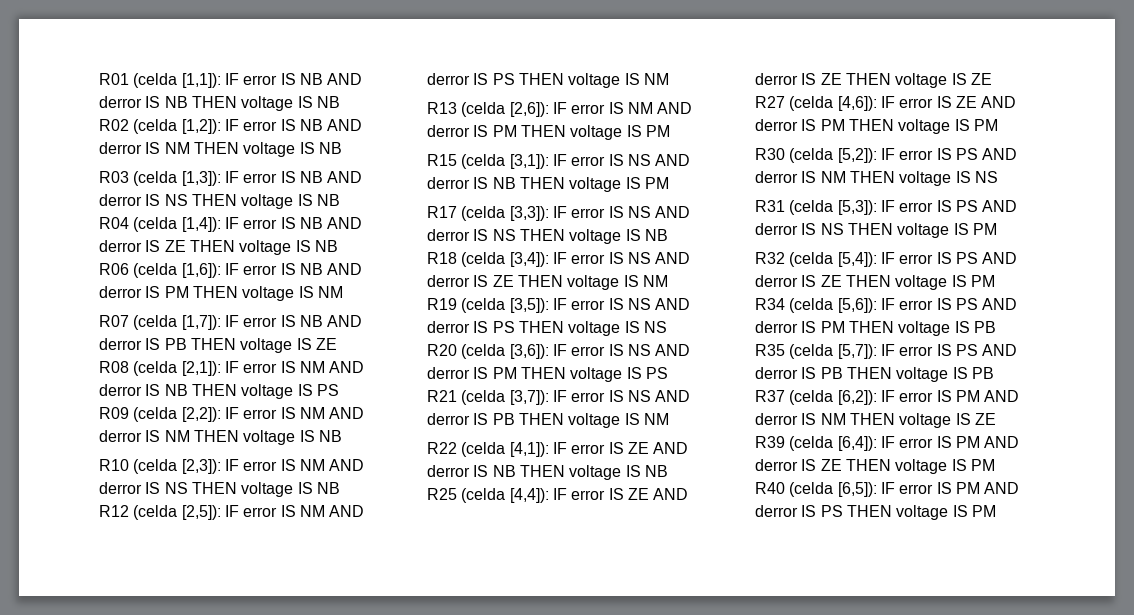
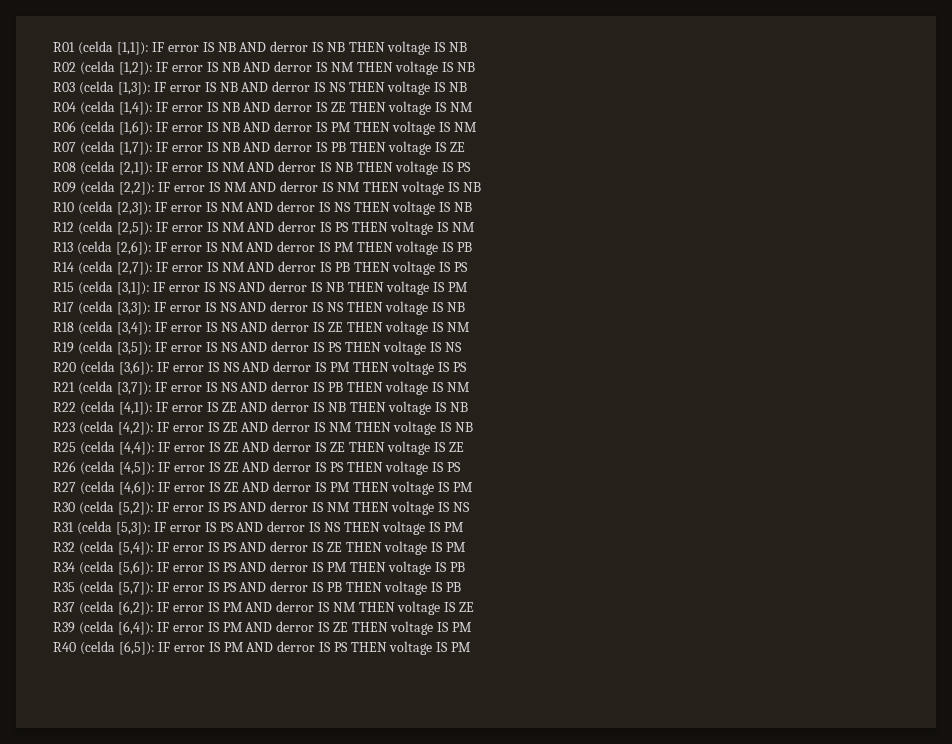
- R04 (celda [1,4]): IF error IS NB AND derror IS ZE THEN voltage IS NB
+ R04 (celda [1,4]): IF error IS NB AND derror IS ZE THEN voltage IS NM
- R13 (celda [2,6]): IF error IS NM AND derror IS PM THEN voltage IS PM
+ R13 (celda [2,6]): IF error IS NM AND derror IS PM THEN voltage IS PB
+ R14 (celda [2,7]): IF error IS NM AND derror IS PB THEN voltage IS PS
+ R23 (celda [4,2]): IF error IS ZE AND derror IS NM THEN voltage IS NB
+ R26 (celda [4,5]): IF error IS ZE AND derror IS PS THEN voltage IS PS

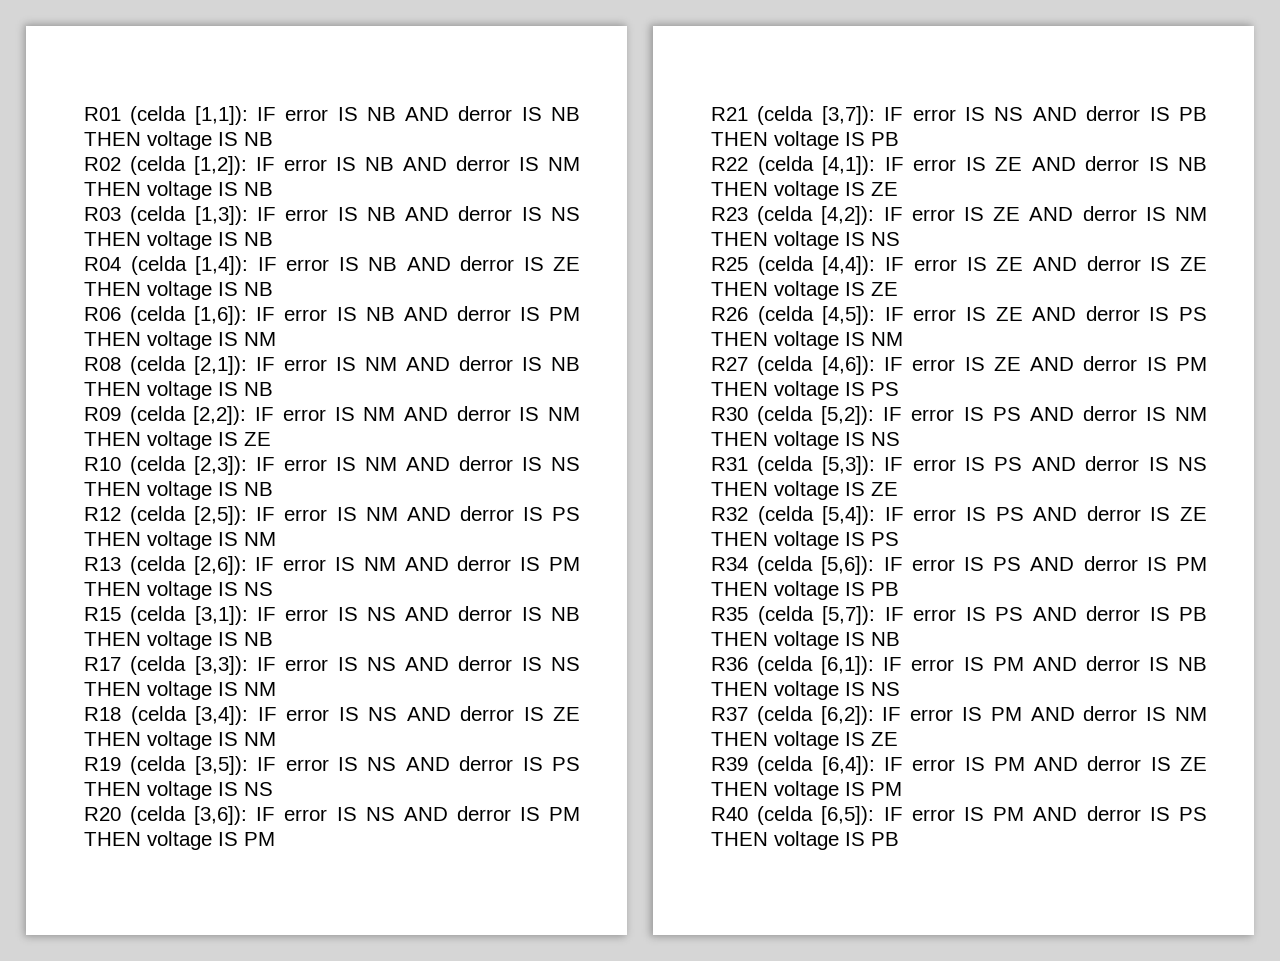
- R04 (celda [1,4]): IF error IS NB AND derror IS ZE THEN voltage IS NM
+ R04 (celda [1,4]): IF error IS NB AND derror IS ZE THEN voltage IS NB
- R07 (celda [1,7]): IF error IS NB AND derror IS PB THEN voltage IS ZE
- R08 (celda [2,1]): IF error IS NM AND derror IS NB THEN voltage IS PS
+ R08 (celda [2,1]): IF error IS NM AND derror IS NB THEN voltage IS NB
- R09 (celda [2,2]): IF error IS NM AND derror IS NM THEN voltage IS NB
+ R09 (celda [2,2]): IF error IS NM AND derror IS NM THEN voltage IS ZE
- R13 (celda [2,6]): IF error IS NM AND derror IS PM THEN voltage IS PB
- R14 (celda [2,7]): IF error IS NM AND derror IS PB THEN voltage IS PS
+ R13 (celda [2,6]): IF error IS NM AND derror IS PM THEN voltage IS NS
- R15 (celda [3,1]): IF error IS NS AND derror IS NB THEN voltage IS PM
+ R15 (celda [3,1]): IF error IS NS AND derror IS NB THEN voltage IS NB
- R17 (celda [3,3]): IF error IS NS AND derror IS NS THEN voltage IS NB
+ R17 (celda [3,3]): IF error IS NS AND derror IS NS THEN voltage IS NM
- R20 (celda [3,6]): IF error IS NS AND derror IS PM THEN voltage IS PS
+ R20 (celda [3,6]): IF error IS NS AND derror IS PM THEN voltage IS PM
- R21 (celda [3,7]): IF error IS NS AND derror IS PB THEN voltage IS NM
+ R21 (celda [3,7]): IF error IS NS AND derror IS PB THEN voltage IS PB
- R22 (celda [4,1]): IF error IS ZE AND derror IS NB THEN voltage IS NB
+ R22 (celda [4,1]): IF error IS ZE AND derror IS NB THEN voltage IS ZE
- R23 (celda [4,2]): IF error IS ZE AND derror IS NM THEN voltage IS NB
+ R23 (celda [4,2]): IF error IS ZE AND derror IS NM THEN voltage IS NS
- R26 (celda [4,5]): IF error IS ZE AND derror IS PS THEN voltage IS PS
+ R26 (celda [4,5]): IF error IS ZE AND derror IS PS THEN voltage IS NM
- R27 (celda [4,6]): IF error IS ZE AND derror IS PM THEN voltage IS PM
+ R27 (celda [4,6]): IF error IS ZE AND derror IS PM THEN voltage IS PS
- R31 (celda [5,3]): IF error IS PS AND derror IS NS THEN voltage IS PM
+ R31 (celda [5,3]): IF error IS PS AND derror IS NS THEN voltage IS ZE
- R32 (celda [5,4]): IF error IS PS AND derror IS ZE THEN voltage IS PM
+ R32 (celda [5,4]): IF error IS PS AND derror IS ZE THEN voltage IS PS
- R35 (celda [5,7]): IF error IS PS AND derror IS PB THEN voltage IS PB
+ R35 (celda [5,7]): IF error IS PS AND derror IS PB THEN voltage IS NB
+ R36 (celda [6,1]): IF error IS PM AND derror IS NB THEN voltage IS NS
- R40 (celda [6,5]): IF error IS PM AND derror IS PS THEN voltage IS PM
+ R40 (celda [6,5]): IF error IS PM AND derror IS PS THEN voltage IS PB

